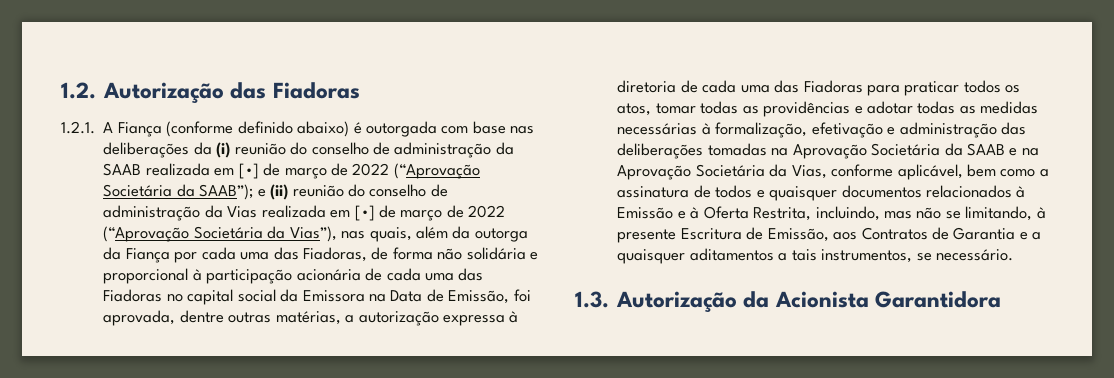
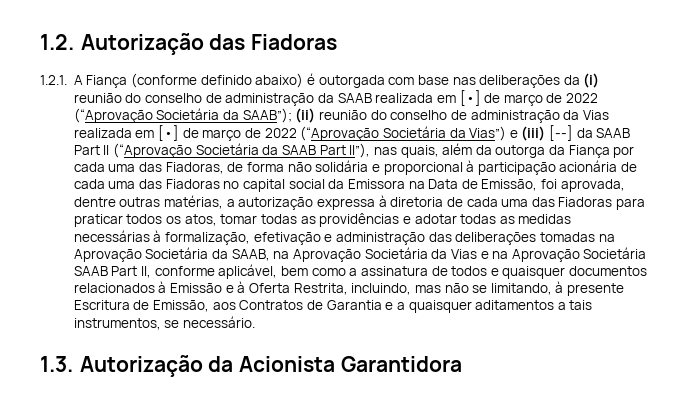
- e (ii) reunião do conselho de administração da Vias realizada em [•] de março de 2022 (“Aprovação Societária da Vias”), nas quais, além da outorga da Fiança por cada uma das Fiadoras, de forma não solidária e proporcional à participação acionária de cada uma das Fiadoras no capital social da Emissora na Data de Emissão, foi aprovada, dentre outras matérias, a autorização expressa à diretoria de cada uma das Fiadoras para praticar todos os atos, tomar todas as providências e adotar todas as medidas necessárias à formalização, efetivação e administração das deliberações tomadas na Aprovação Societária da SAAB e na Aprovação Societária da Vias, conforme aplicável, bem como a assinatura de todos e quaisquer documentos relacionados à Emissão e à Oferta Restrita, incluindo, mas não se limitando, à presente Escritura de Emissão, aos Contratos de Garantia e a quaisquer aditamentos a tais instrumentos, se necessário.
+ (ii) reunião do conselho de administração da Vias realizada em [•] de março de 2022 (“Aprovação Societária da Vias”) e (iii) [--] da SAAB Part II (“Aprovação Societária da SAAB Part II”), nas quais, além da outorga da Fiança por cada uma das Fiadoras, de forma não solidária e proporcional à participação acionária de cada uma das Fiadoras no capital social da Emissora na Data de Emissão, foi aprovada, dentre outras matérias, a autorização expressa à diretoria de cada uma das Fiadoras para praticar todos os atos, tomar todas as providências e adotar todas as medidas necessárias à formalização, efetivação e administração das deliberações tomadas na Aprovação Societária da SAAB, na Aprovação Societária da Vias e na Aprovação Societária SAAB Part II, conforme aplicável, bem como a assinatura de todos e quaisquer documentos relacionados à Emissão e à Oferta Restrita, incluindo, mas não se limitando, à presente Escritura de Emissão, aos Contratos de Garantia e a quaisquer aditamentos a tais instrumentos, se necessário.

